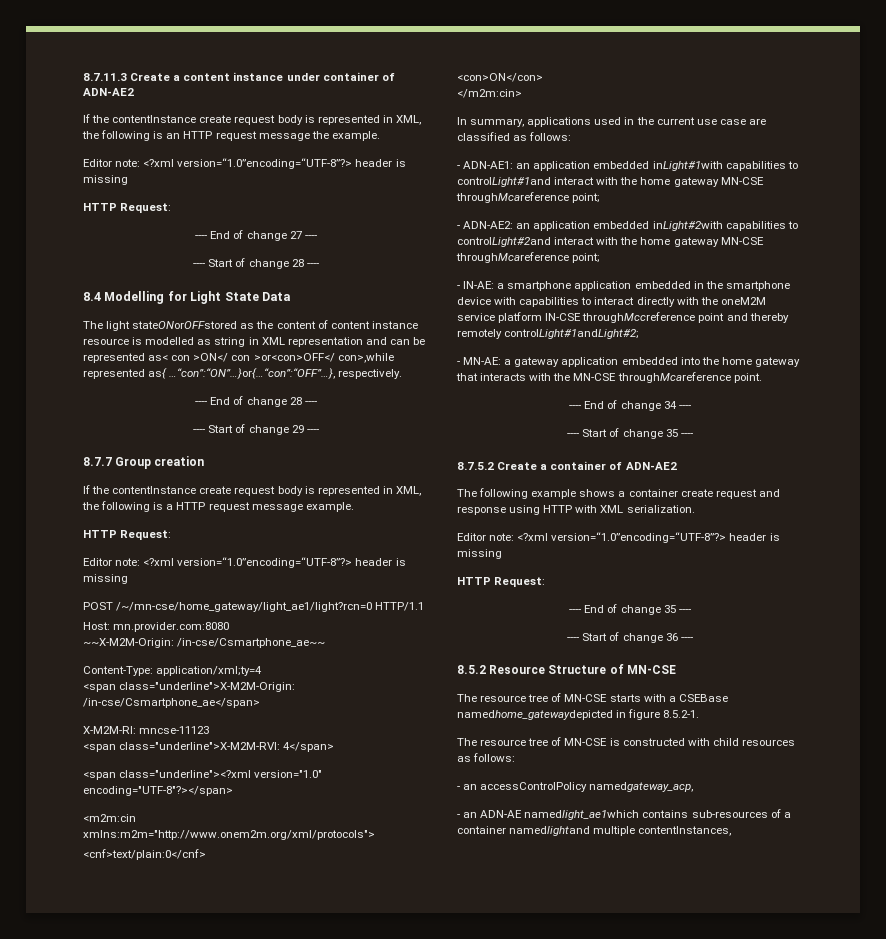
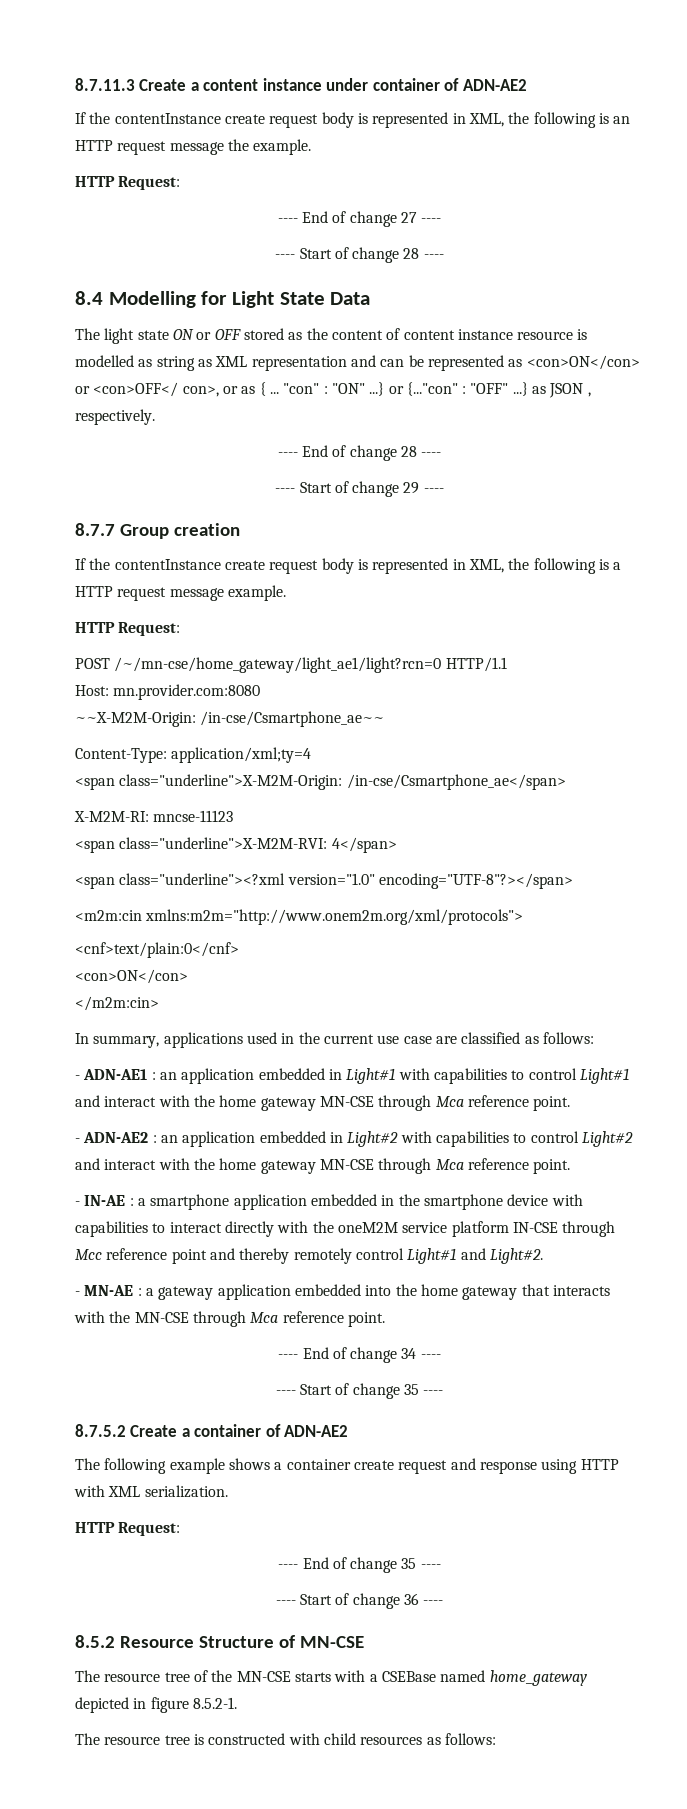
  If the contentInstance create request body is represented in XML, the following is an HTTP request message the example.
- Editor note: <?xml version=“1.0”encoding=“UTF-8”?> header is missing
- The light stateONorOFFstored as the content of content instance resource is modelled as string in XML representation and can be represented as< con >ON</ con >or<con>OFF</ con>,while represented as{ …“con”:“ON”…}or{…“con”:“OFF”…}, respectively.
+ The light state ON or OFF stored as the content of content instance resource is modelled as string as XML representation and can be represented as <con>ON</con> or <con>OFF</ con>, or as { ... "con" : "ON" ...} or {..."con" : "OFF" ...} as JSON , respectively.
  If the contentInstance create request body is represented in XML, the following is a HTTP request message example.
  HTTP Request:
- Editor note: <?xml version=“1.0”encoding=“UTF-8”?> header is missing
- - ADN-AE1: an application embedded inLight#1with capabilities to controlLight#1and interact with the home gateway MN-CSE throughMcareference point;
- - ADN-AE2: an application embedded inLight#2with capabilities to controlLight#2and interact with the home gateway MN-CSE throughMcareference point;
- - IN-AE: a smartphone application embedded in the smartphone device with capabilities to interact directly with the oneM2M service platform IN-CSE throughMccreference point and thereby remotely controlLight#1andLight#2;
- - MN-AE: a gateway application embedded into the home gateway that interacts with the MN-CSE throughMcareference point.
+ - ADN-AE1 : an application embedded in Light#1 with capabilities to control Light#1 and interact with the home gateway MN-CSE through Mca reference point.
+ - ADN-AE2 : an application embedded in Light#2 with capabilities to control Light#2 and interact with the home gateway MN-CSE through Mca reference point.
+ - IN-AE : a smartphone application embedded in the smartphone device with capabilities to interact directly with the oneM2M service platform IN-CSE through Mcc reference point and thereby remotely control Light#1 and Light#2.
+ - MN-AE : a gateway application embedded into the home gateway that interacts with the MN-CSE through Mca reference point.
  The following example shows a container create request and response using HTTP with XML serialization.
- Editor note: <?xml version=“1.0”encoding=“UTF-8”?> header is missing
- The resource tree of MN-CSE starts with a CSEBase namedhome_gatewaydepicted in figure 8.5.2-1.
+ The resource tree of the MN-CSE starts with a CSEBase named home_gateway depicted in figure 8.5.2-1.
- The resource tree of MN-CSE is constructed with child resources as follows:
+ The resource tree is constructed with child resources as follows:
- - an accessControlPolicy namedgateway_acp,
- - an ADN-AE namedlight_ae1which contains sub-resources of a container namedlightand multiple contentInstances,

